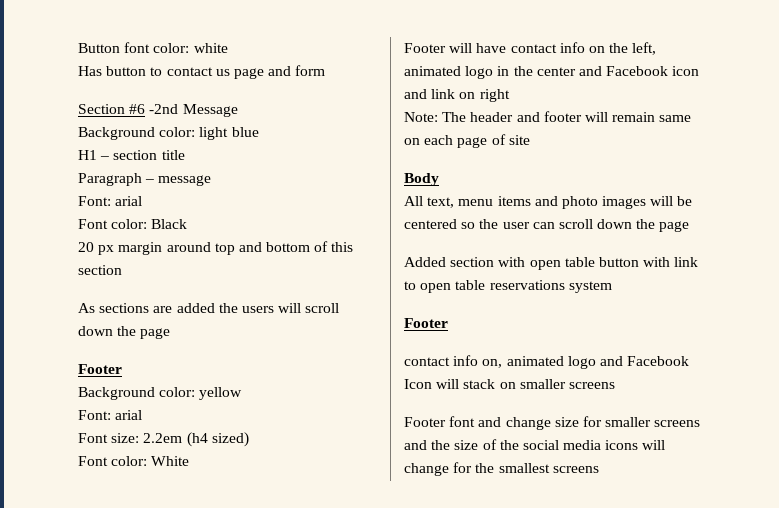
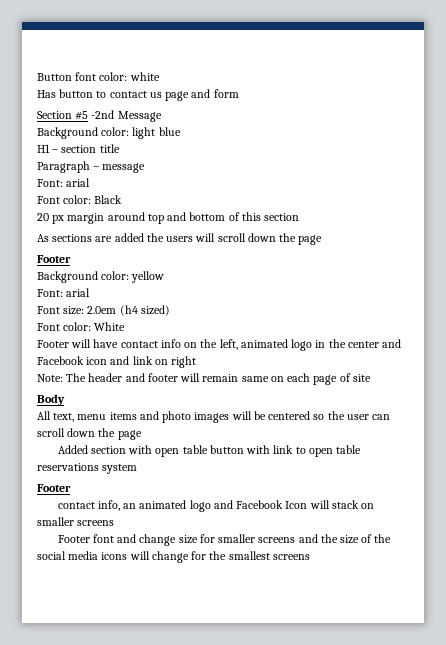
- Section #6 -2nd Message
+ Section #5 -2nd Message
- Font size: 2.2em (h4 sized)
+ Font size: 2.0em (h4 sized)
- contact info on, animated logo and Facebook Icon will stack on smaller screens
+ contact info, an animated logo and Facebook Icon will stack on smaller screens

